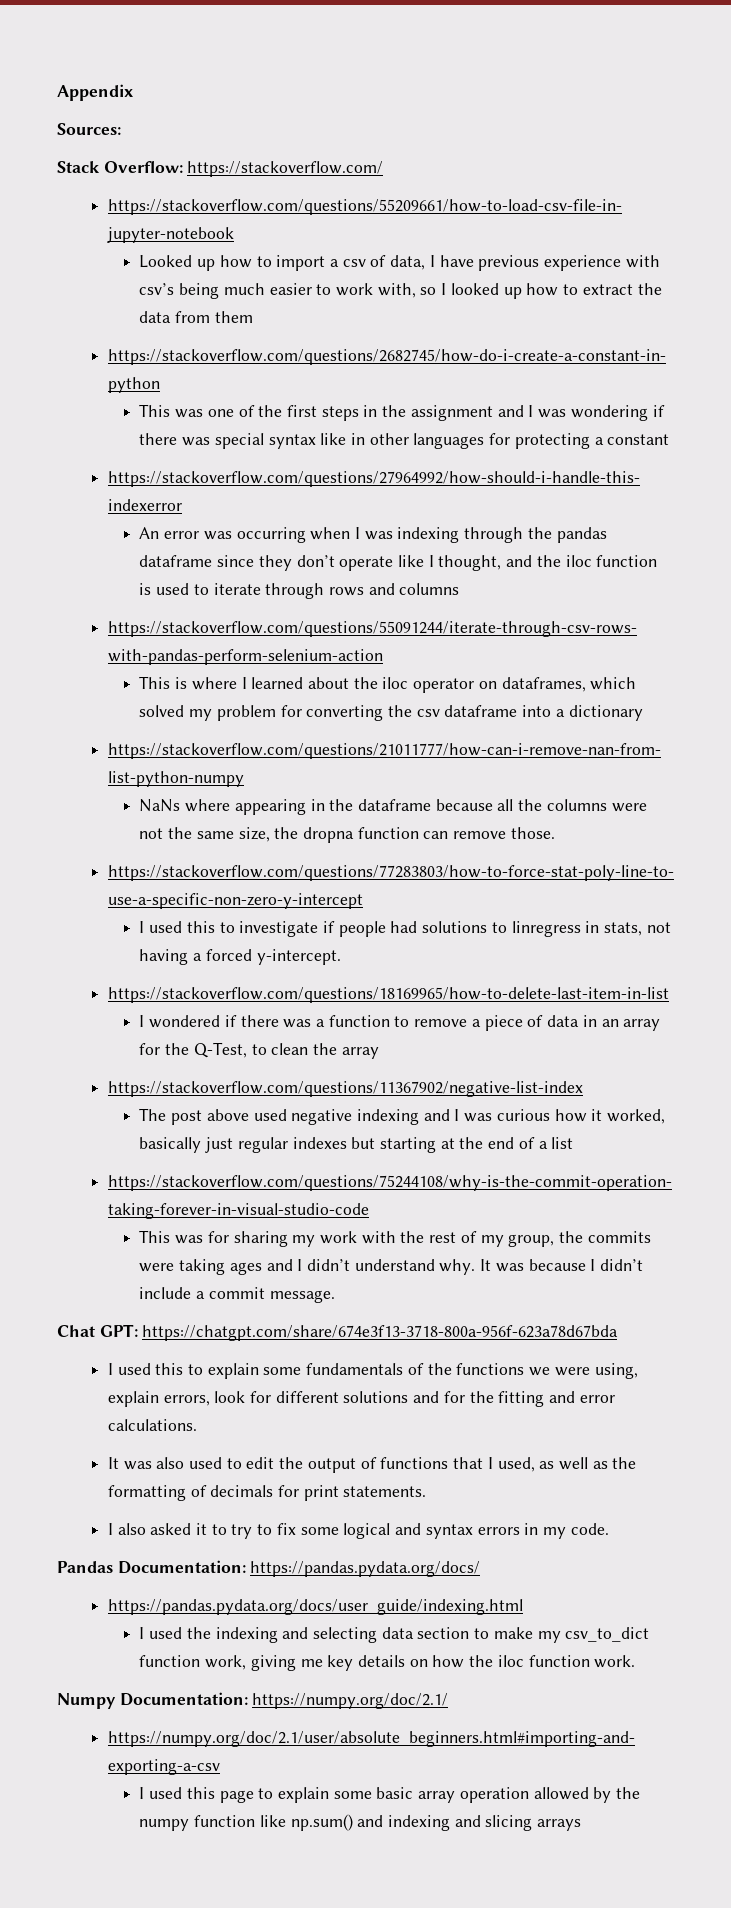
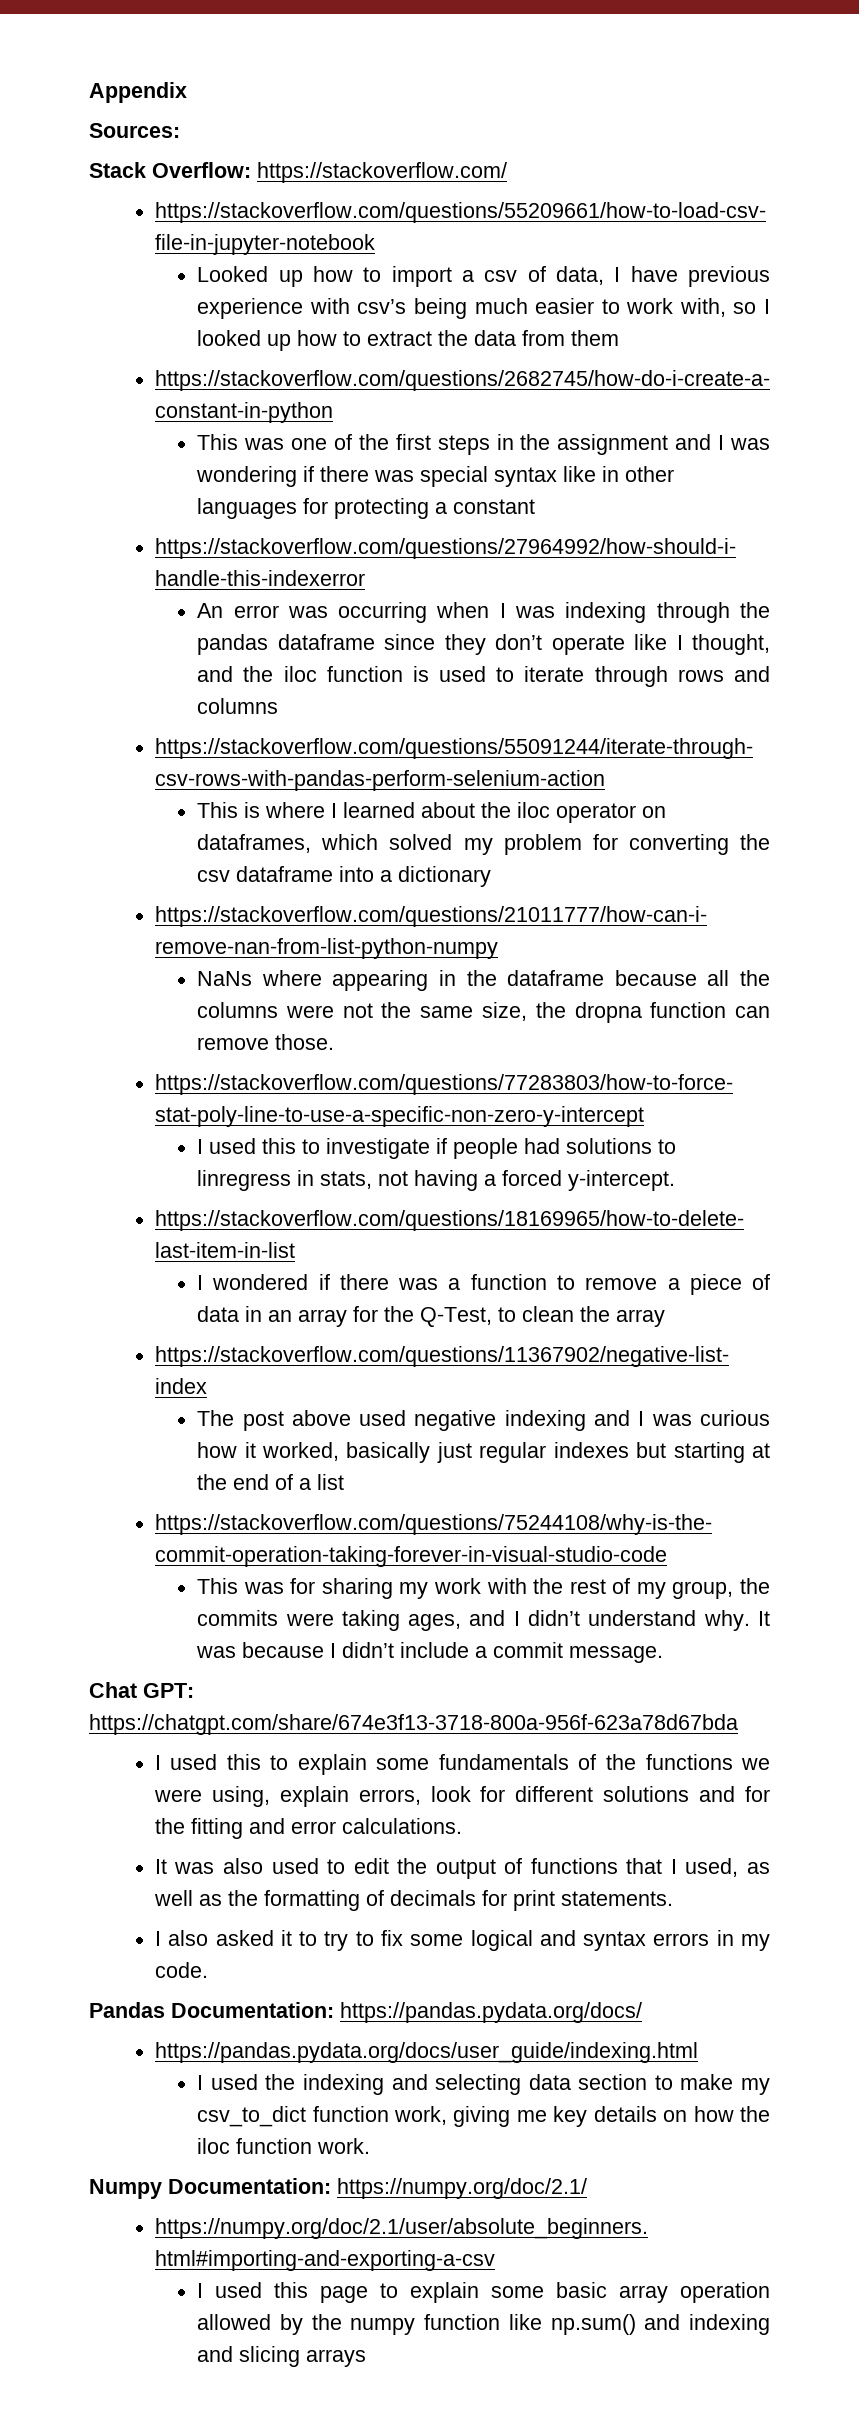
- This was for sharing my work with the rest of my group, the commits were taking ages and I didn’t understand why.
+ This was for sharing my work with the rest of my group, the commits were taking ages, and I didn’t understand why.

